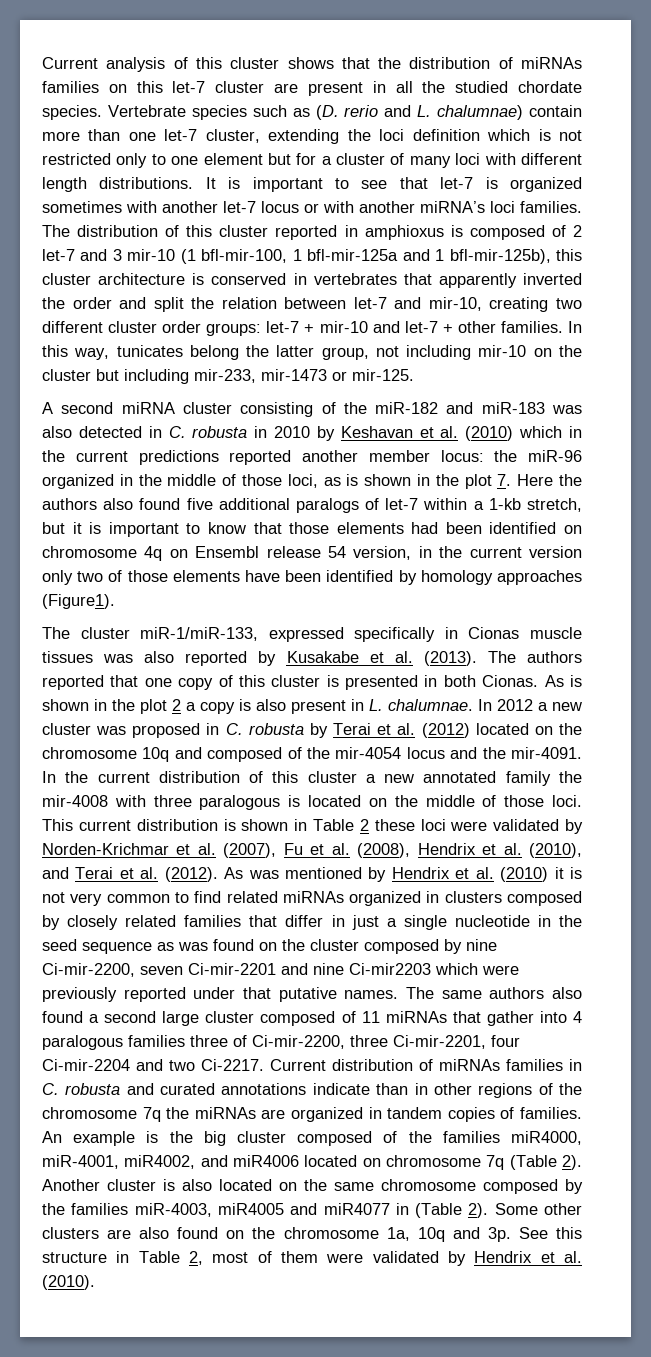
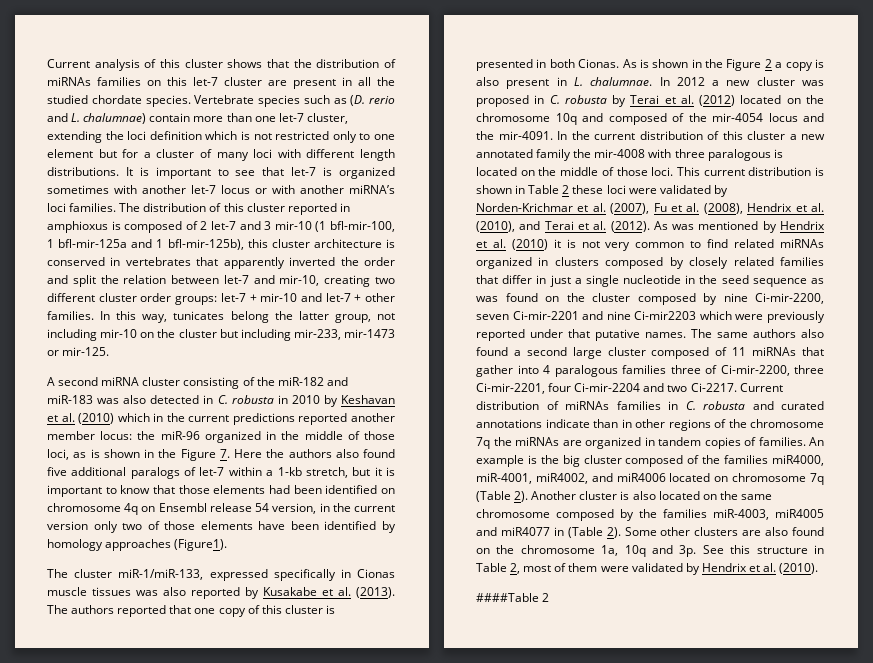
- the miR-96 organized in the middle of those loci, as is shown in the plot 7. Here the authors also found five additional paralogs of let-7 within a 1-kb stretch, but it is important to know that those elements had been identified on chromosome 4q on Ensembl release 54 version, in the current version only two of those elements have been identified by homology approaches (Figure1).
+ the miR-96 organized in the middle of those loci, as is shown in the Figure 7. Here the authors also found five additional paralogs of let-7 within a 1-kb stretch, but it is important to know that those elements had been identified on chromosome 4q on Ensembl release 54 version, in the current version only two of those elements have been identified by homology approaches (Figure1).
- As is shown in the plot 2 a copy is also present in L. chalumnae.
+ As is shown in the Figure 2 a copy is also present in L. chalumnae.
+ ####Table 2

